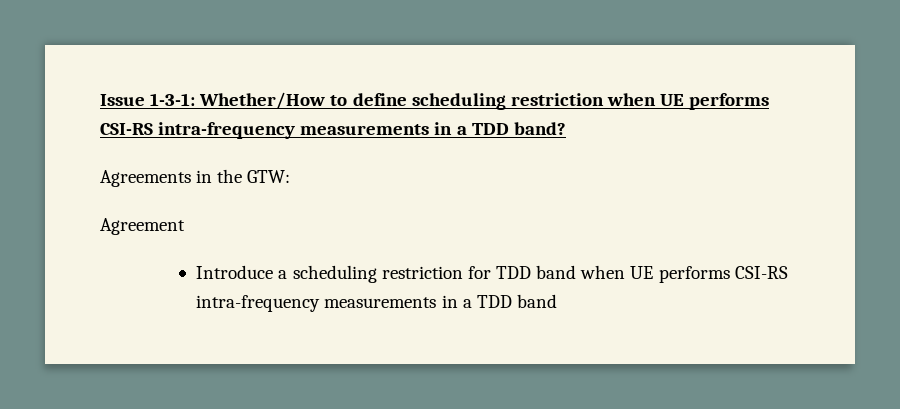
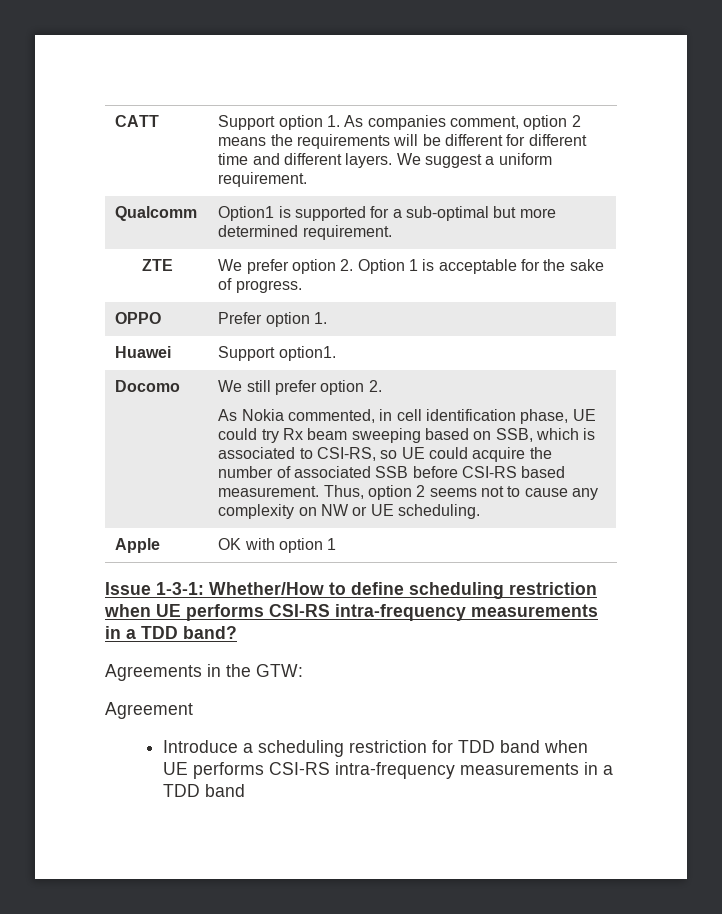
+ CATT | Support option 1. As companies comment, option 2 means the requirements will be different for different time and different layers. We suggest a uniform requirement.
+ Qualcomm | Option1 is supported for a sub-optimal but more determined requirement.
+ ZTE | We prefer option 2. Option 1 is acceptable for the sake of progress.
+ OPPO | Prefer option 1.
+ Huawei | Support option1.
+ Docomo | We still prefer option 2.
+ As Nokia commented, in cell identification phase, UE could try Rx beam sweeping based on SSB, which is associated to CSI-RS, so UE could acquire the number of associated SSB before CSI-RS based measurement. Thus, option 2 seems not to cause any complexity on NW or UE scheduling.
+ Apple | OK with option 1

